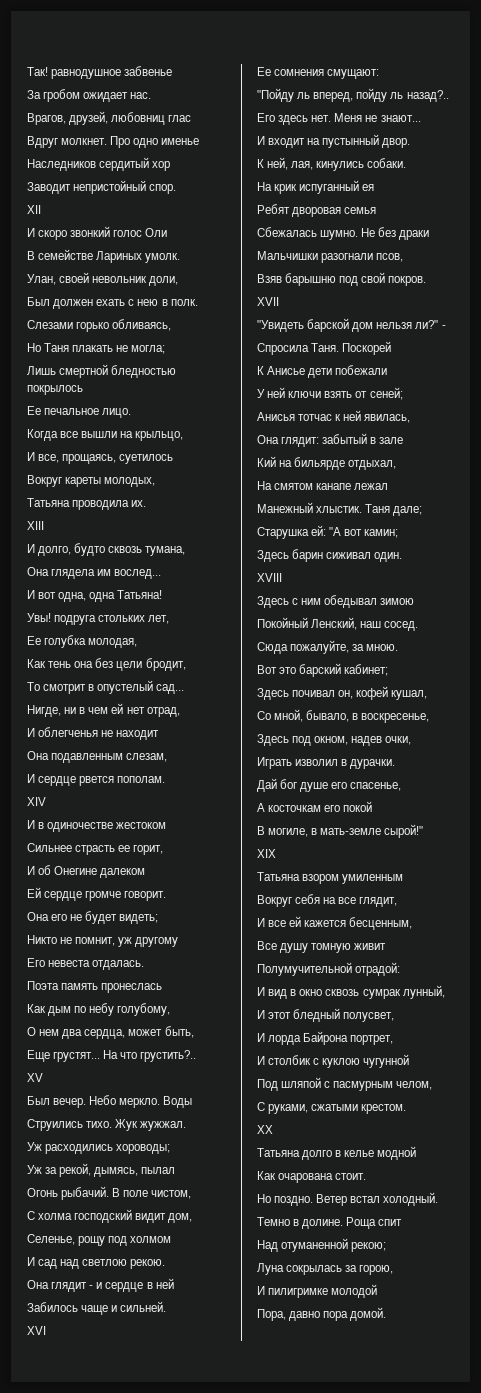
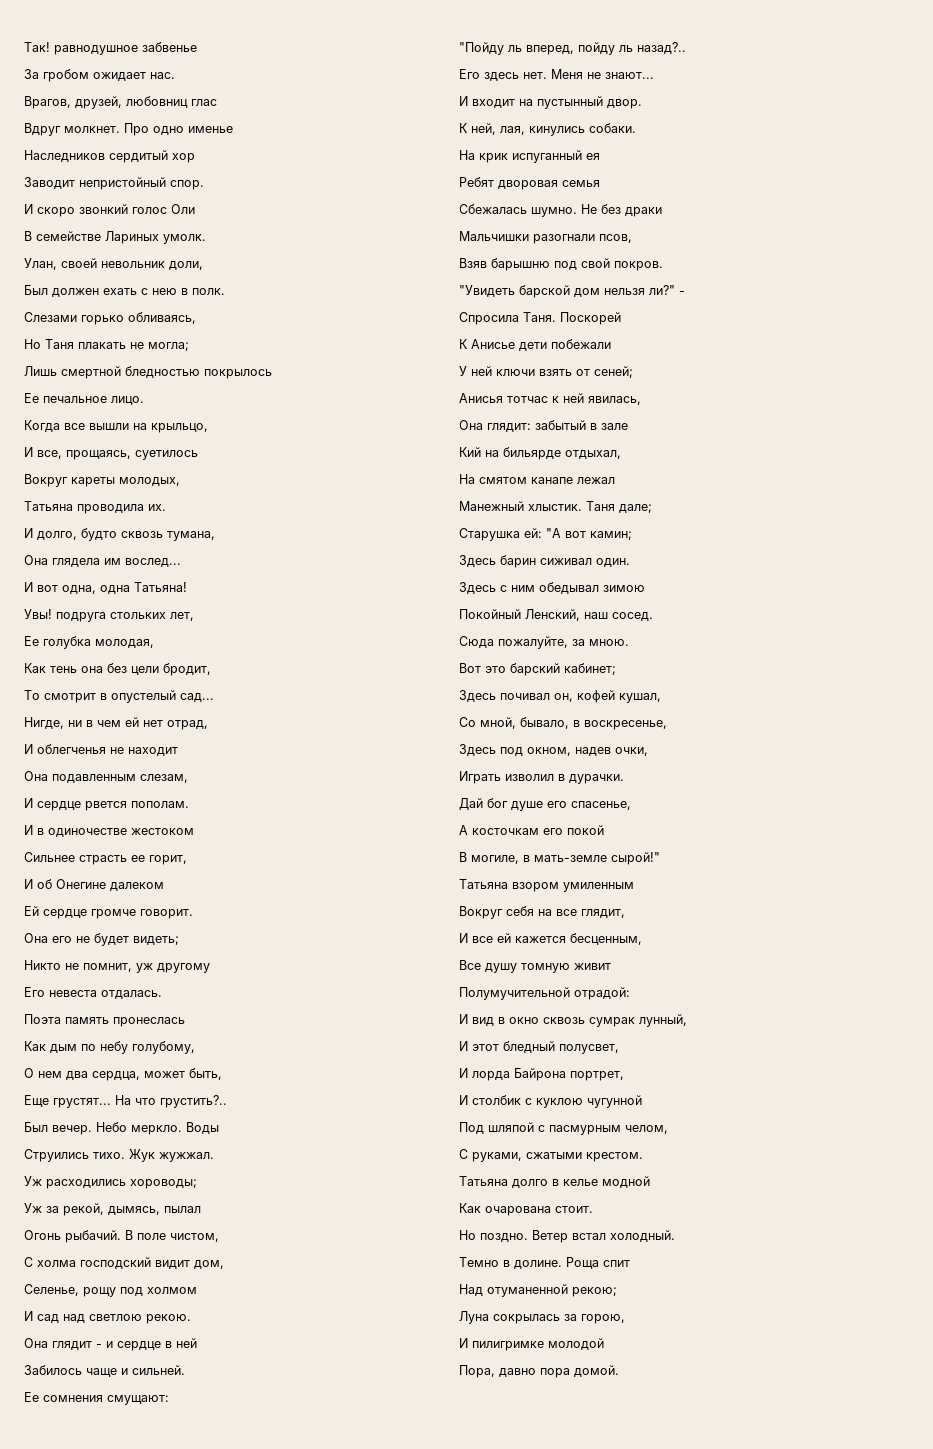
- XII
- XIII
- XIV
- XV
- XVI
- XVII
- XVIII
- XIX
- XX

